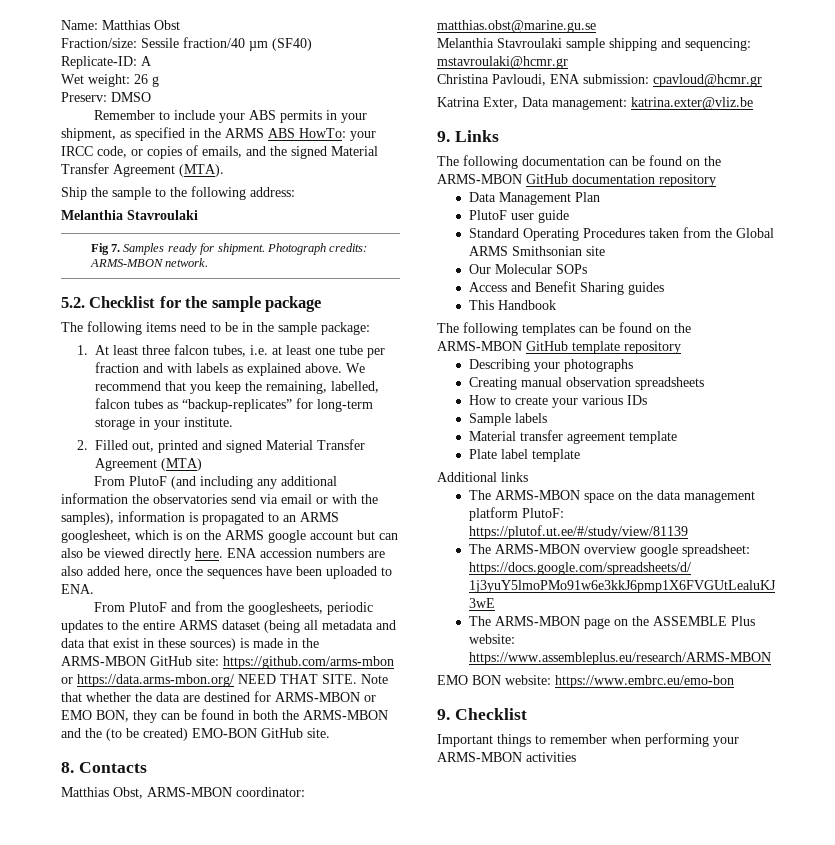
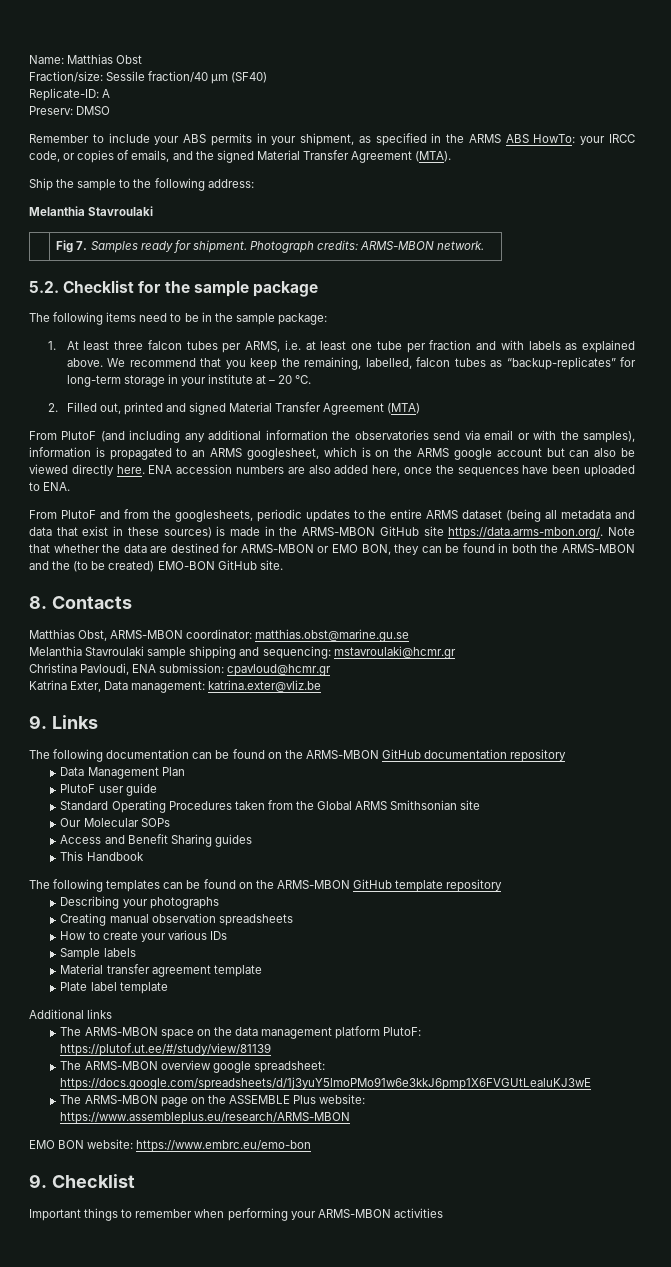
- Wet weight: 26 g
- 1. At least three falcon tubes, i.e. at least one tube per fraction and with labels as explained above.
+ 1. At least three falcon tubes per ARMS, i.e. at least one tube per fraction and with labels as explained above.
- We recommend that you keep the remaining, labelled, falcon tubes as “backup-replicates” for long-term storage in your institute.
+ We recommend that you keep the remaining, labelled, falcon tubes as “backup-replicates” for long-term storage in your institute at – 20 °C.
- From PlutoF and from the googlesheets, periodic updates to the entire ARMS dataset (being all metadata and data that exist in these sources) is made in the ARMS-MBON GitHub site: https://github.com/arms-mbon or https://data.arms-mbon.org/ NEED THAT SITE. Note that whether the data are destined for ARMS-MBON or EMO BON, they can be found in both the ARMS-MBON and the (to be created) EMO-BON GitHub site.
+ From PlutoF and from the googlesheets, periodic updates to the entire ARMS dataset (being all metadata and data that exist in these sources) is made in the ARMS-MBON GitHub site https://data.arms-mbon.org/. Note that whether the data are destined for ARMS-MBON or EMO BON, they can be found in both the ARMS-MBON and the (to be created) EMO-BON GitHub site.

